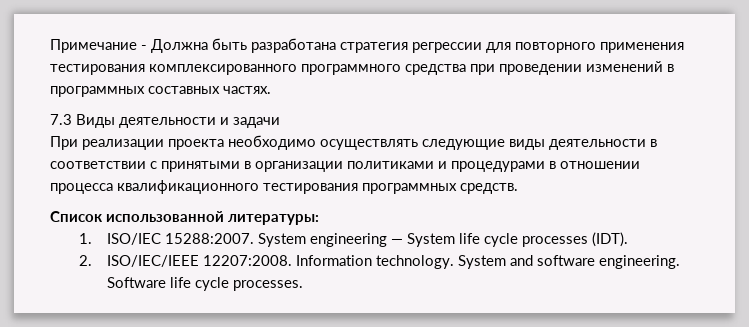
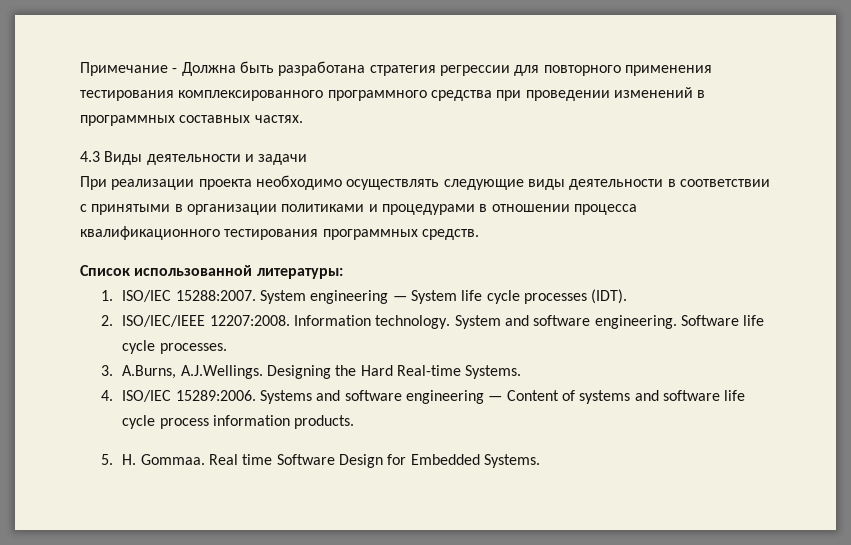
- 7.3 Виды деятельности и задачи
+ 4.3 Виды деятельности и задачи
+ 3. A.Burns, A.J.Wellings. Designing the Hard Real-time Systems.
+ 4. ISO/IEC 15289:2006. Systems and software engineering — Content of systems and software life cycle process information products.
+ 5. H. Gommaa. Real time Software Design for Embedded Systems.

